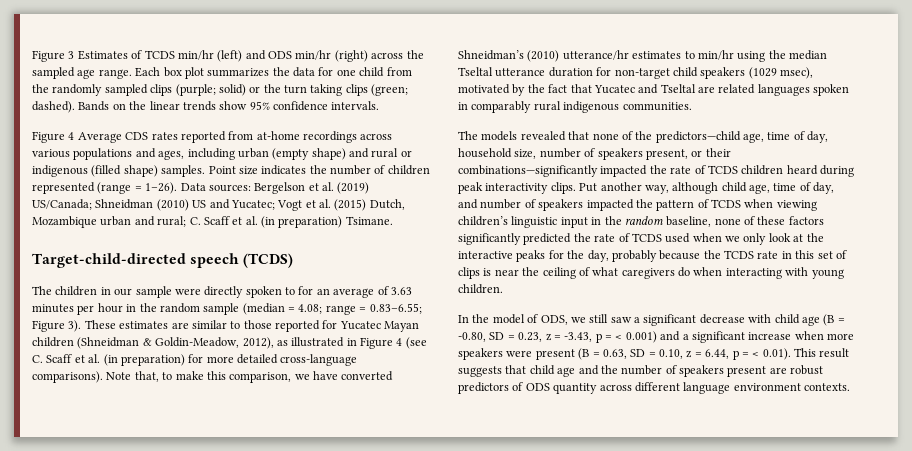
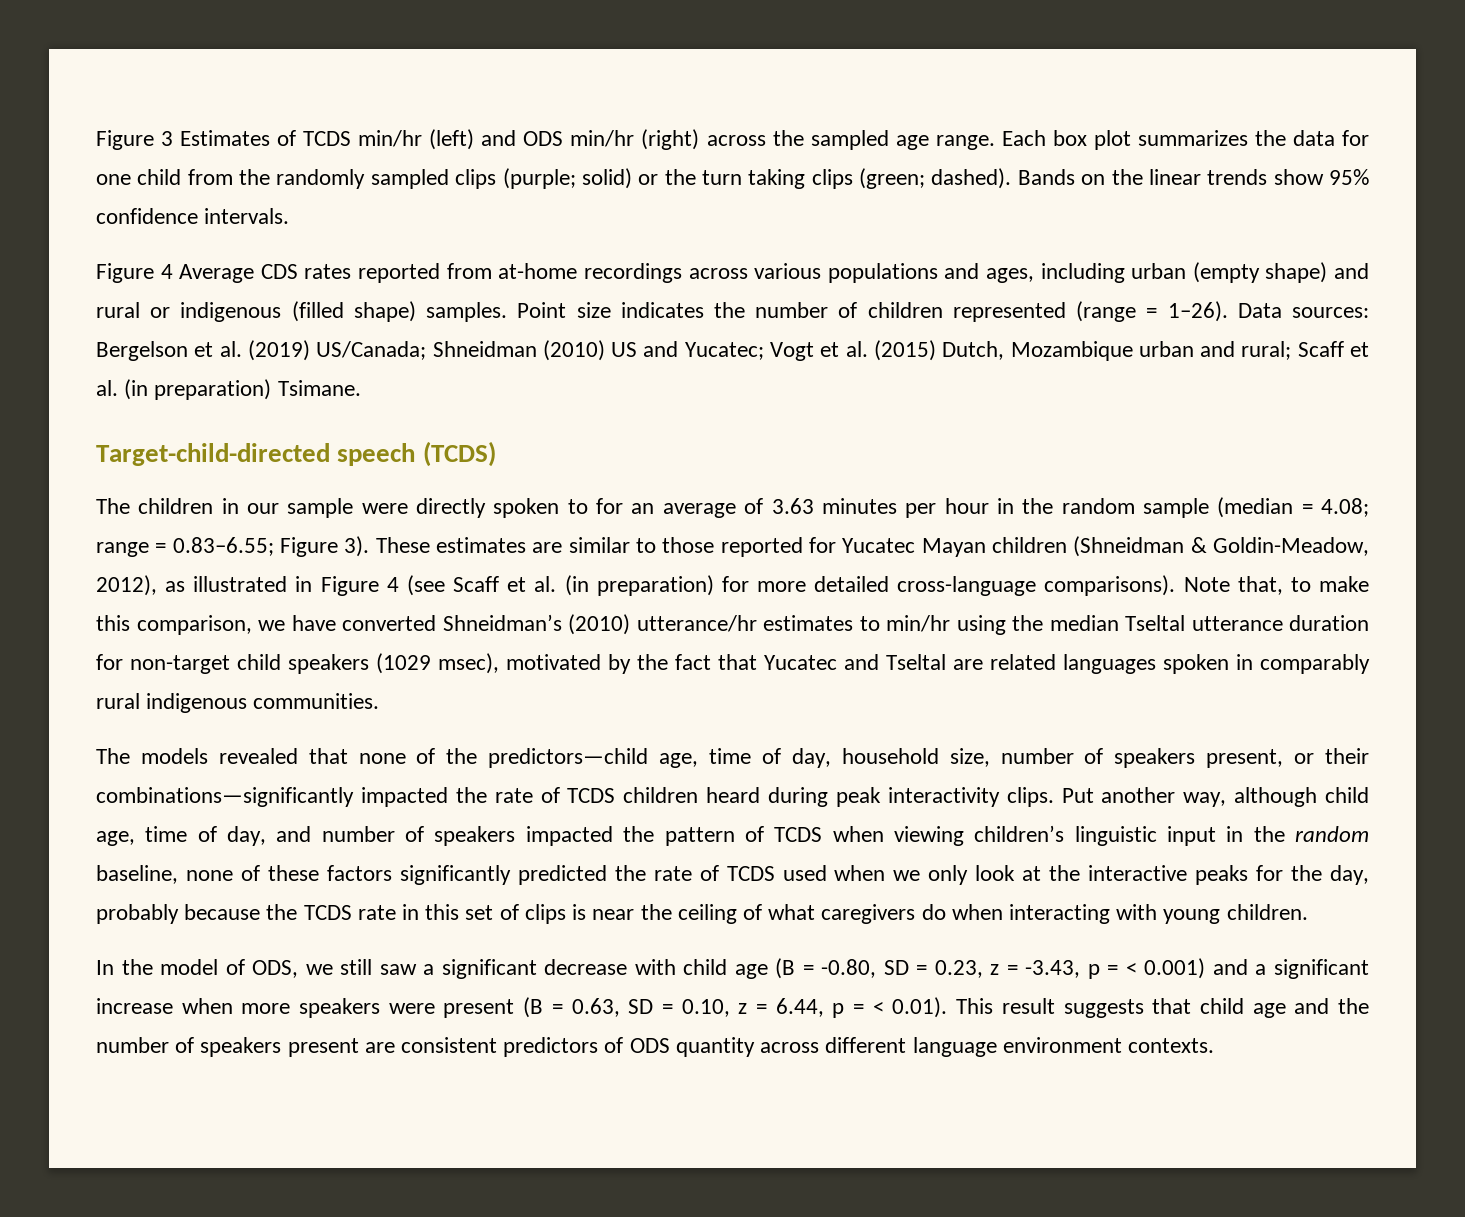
- Data sources: Bergelson et al. (2019) US/Canada; Shneidman (2010) US and Yucatec; Vogt et al. (2015) Dutch, Mozambique urban and rural; C. Scaff et al. (in preparation) Tsimane.
+ Data sources: Bergelson et al. (2019) US/Canada; Shneidman (2010) US and Yucatec; Vogt et al. (2015) Dutch, Mozambique urban and rural; Scaff et al. (in preparation) Tsimane.
- These estimates are similar to those reported for Yucatec Mayan children (Shneidman & Goldin-Meadow, 2012), as illustrated in Figure 4 (see C. Scaff et al. (in preparation) for more detailed cross-language comparisons).
+ These estimates are similar to those reported for Yucatec Mayan children (Shneidman & Goldin-Meadow, 2012), as illustrated in Figure 4 (see Scaff et al. (in preparation) for more detailed cross-language comparisons).
- In the model of ODS, we still saw a significant decrease with child age (B = -0.80, SD = 0.23, z = -3.43, p = < 0.001) and a significant increase when more speakers were present (B = 0.63, SD = 0.10, z = 6.44, p = < 0.01). This result suggests that child age and the number of speakers present are robust predictors of ODS quantity across different language environment contexts.
+ In the model of ODS, we still saw a significant decrease with child age (B = -0.80, SD = 0.23, z = -3.43, p = < 0.001) and a significant increase when more speakers were present (B = 0.63, SD = 0.10, z = 6.44, p = < 0.01). This result suggests that child age and the number of speakers present are consistent predictors of ODS quantity across different language environment contexts.

